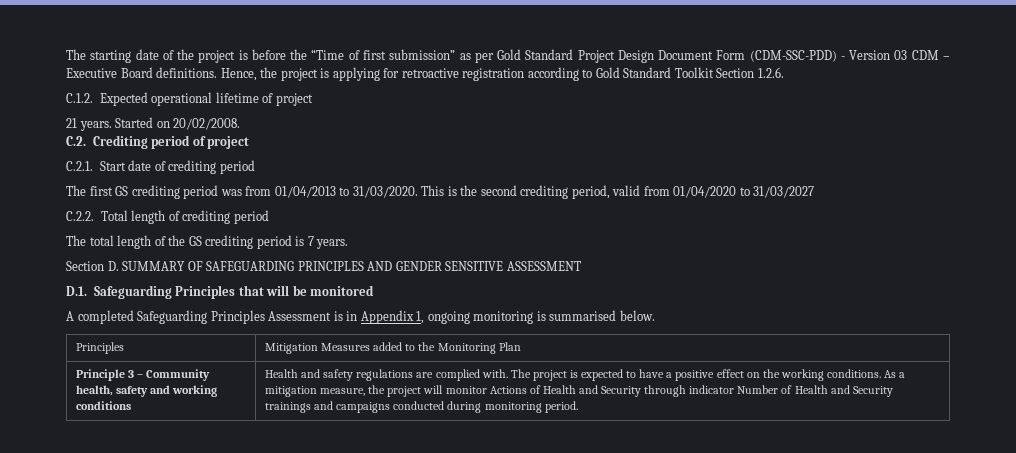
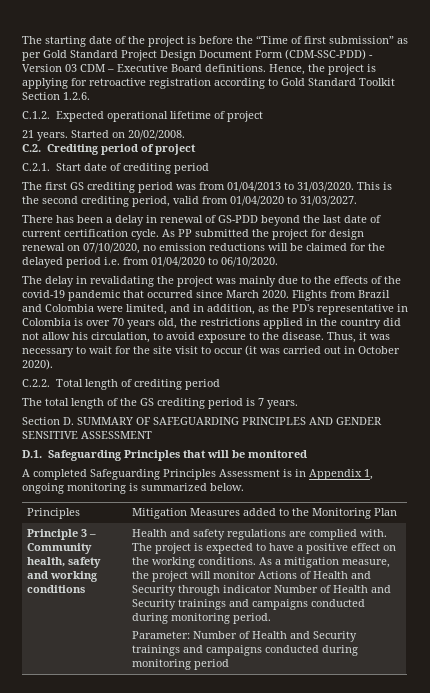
- This is the second crediting period, valid from 01/04/2020 to 31/03/2027
+ This is the second crediting period, valid from 01/04/2020 to 31/03/2027.
+ There has been a delay in renewal of GS-PDD beyond the last date of current certification cycle. As PP submitted the project for design renewal on 07/10/2020, no emission reductions will be claimed for the delayed period i.e. from 01/04/2020 to 06/10/2020.
+ The delay in revalidating the project was mainly due to the effects of the covid-19 pandemic that occurred since March 2020. Flights from Brazil and Colombia were limited, and in addition, as the PD's representative in Colombia is over 70 years old, the restrictions applied in the country did not allow his circulation, to avoid exposure to the disease. Thus, it was necessary to wait for the site visit to occur (it was carried out in October 2020).
- A completed Safeguarding Principles Assessment is in Appendix 1, ongoing monitoring is summarised below.
+ A completed Safeguarding Principles Assessment is in Appendix 1, ongoing monitoring is summarized below.
+ Parameter: Number of Health and Security trainings and campaigns conducted during monitoring period

